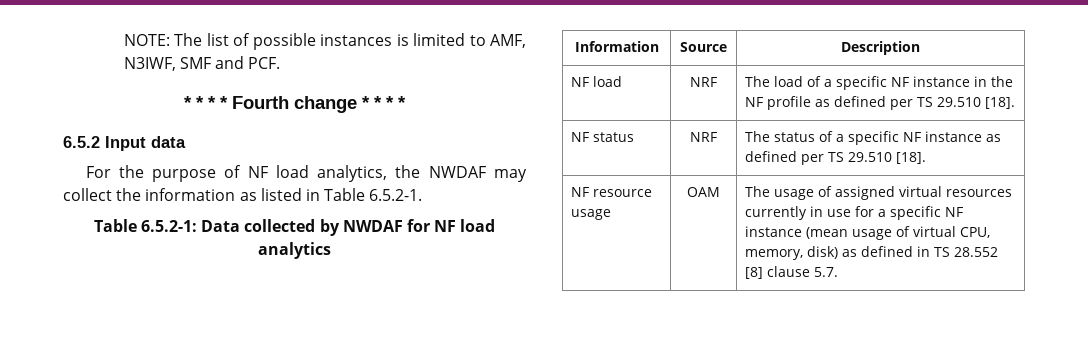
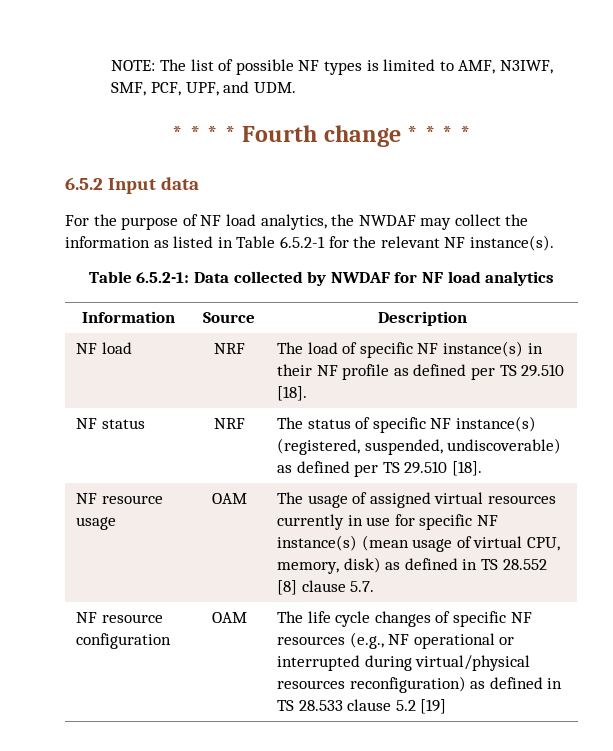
- NOTE: The list of possible instances is limited to AMF, N3IWF, SMF and PCF.
+ NOTE: The list of possible NF types is limited to AMF, N3IWF, SMF, PCF, UPF, and UDM.
- For the purpose of NF load analytics, the NWDAF may collect the information as listed in Table 6.5.2-1.
+ For the purpose of NF load analytics, the NWDAF may collect the information as listed in Table 6.5.2-1 for the relevant NF instance(s).
- NF load | NRF | The load of a specific NF instance in the NF profile as defined per TS 29.510 [18].
+ NF load | NRF | The load of specific NF instance(s) in their NF profile as defined per TS 29.510 [18].
- NF status | NRF | The status of a specific NF instance as defined per TS 29.510 [18].
+ NF status | NRF | The status of specific NF instance(s) (registered, suspended, undiscoverable) as defined per TS 29.510 [18].
- NF resource usage | OAM | The usage of assigned virtual resources currently in use for a specific NF instance (mean usage of virtual CPU, memory, disk) as defined in TS 28.552 [8] clause 5.7.
+ NF resource usage | OAM | The usage of assigned virtual resources currently in use for specific NF instance(s) (mean usage of virtual CPU, memory, disk) as defined in TS 28.552 [8] clause 5.7.
+ NF resource configuration | OAM | The life cycle changes of specific NF resources (e.g., NF operational or interrupted during virtual/physical resources reconfiguration) as defined in TS 28.533 clause 5.2 [19]

